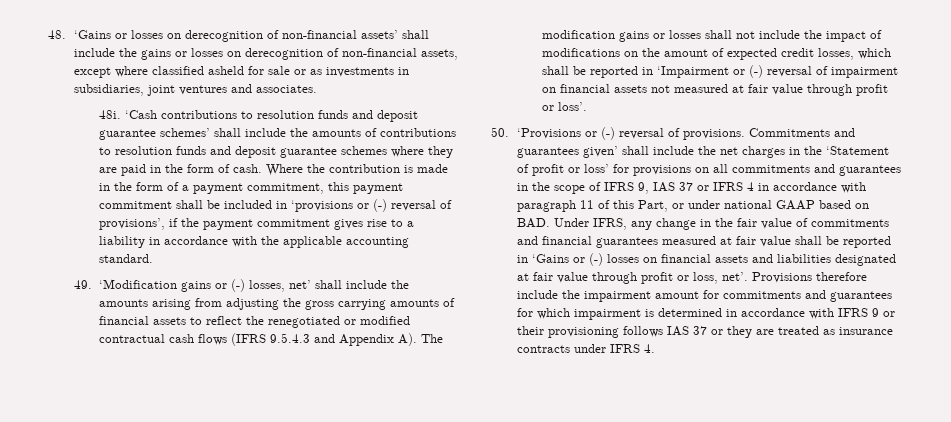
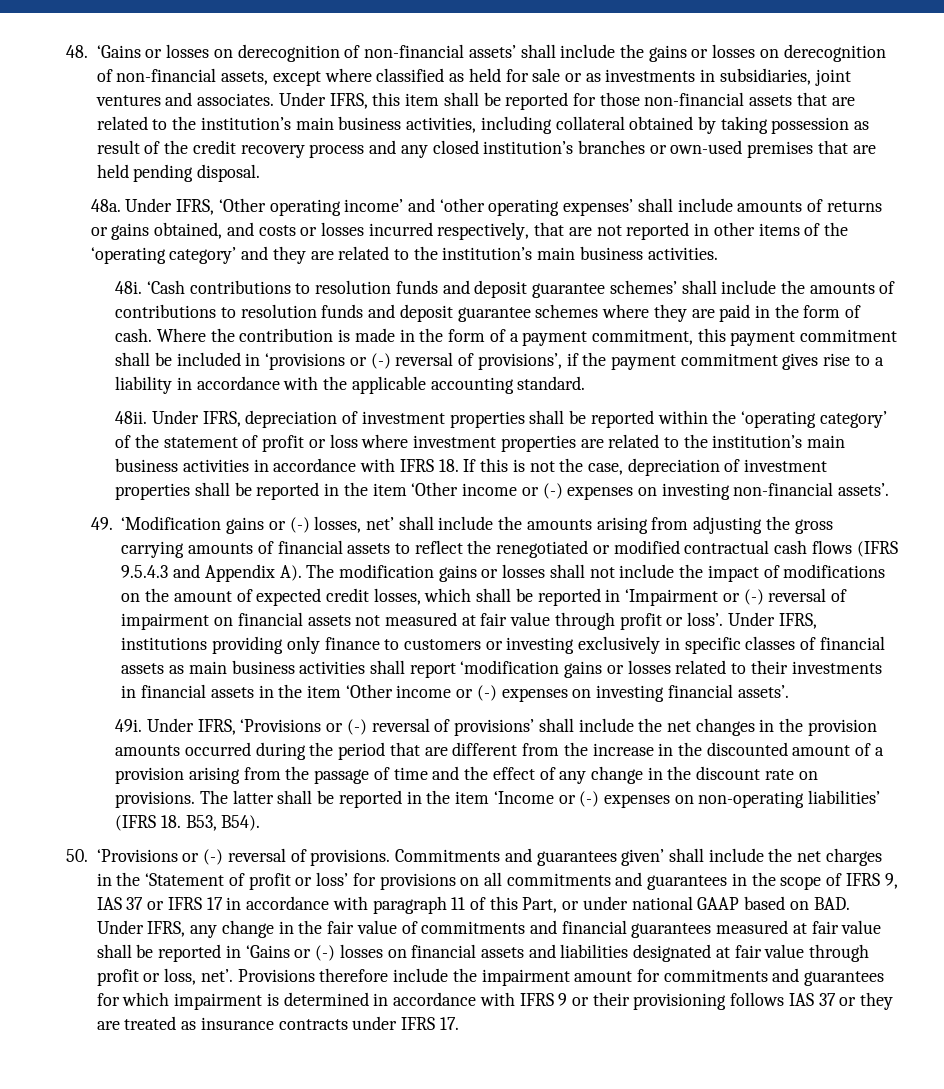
- 48. ‘Gains or losses on derecognition of non-financial assets’ shall include the gains or losses on derecognition of non-financial assets, except where classified asheld for sale or as investments in subsidiaries, joint ventures and associates.
+ 48. ‘Gains or losses on derecognition of non-financial assets’ shall include the gains or losses on derecognition of non-financial assets, except where classified as held for sale or as investments in subsidiaries, joint ventures and associates. Under IFRS, this item shall be reported for those non-financial assets that are related to the institution’s main business activities, including collateral obtained by taking possession as result of the credit recovery process and any closed institution’s branches or own-used premises that are held pending disposal.
+ 48a. Under IFRS, ‘Other operating income’ and ‘other operating expenses’ shall include amounts of returns or gains obtained, and costs or losses incurred respectively, that are not reported in other items of the ‘operating category’ and they are related to the institution’s main business activities.
+ 48ii. Under IFRS, depreciation of investment properties shall be reported within the ‘operating category’ of the statement of profit or loss where investment properties are related to the institution’s main business activities in accordance with IFRS 18. If this is not the case, depreciation of investment properties shall be reported in the item ‘Other income or (-) expenses on investing non-financial assets’.
+ Under IFRS, institutions providing only finance to customers or investing exclusively in specific classes of financial assets as main business activities shall report ‘modification gains or losses related to their investments in financial assets in the item ‘Other income or (-) expenses on investing financial assets’.
+ 49i. Under IFRS, ‘Provisions or (-) reversal of provisions’ shall include the net changes in the provision amounts occurred during the period that are different from the increase in the discounted amount of a provision arising from the passage of time and the effect of any change in the discount rate on provisions. The latter shall be reported in the item ‘Income or (-) expenses on non-operating liabilities’ (IFRS 18. B53, B54).
- Commitments and guarantees given’ shall include the net charges in the ‘Statement of profit or loss’ for provisions on all commitments and guarantees in the scope of IFRS 9, IAS 37 or IFRS 4 in accordance with paragraph 11 of this Part, or under national GAAP based on BAD. Under IFRS, any change in the fair value of commitments and financial guarantees measured at fair value shall be reported in ‘Gains or (-) losses on financial assets and liabilities designated at fair value through profit or loss, net’.
+ Commitments and guarantees given’ shall include the net charges in the ‘Statement of profit or loss’ for provisions on all commitments and guarantees in the scope of IFRS 9, IAS 37 or IFRS 17 in accordance with paragraph 11 of this Part, or under national GAAP based on BAD. Under IFRS, any change in the fair value of commitments and financial guarantees measured at fair value shall be reported in ‘Gains or (-) losses on financial assets and liabilities designated at fair value through profit or loss, net’.
- Provisions therefore include the impairment amount for commitments and guarantees for which impairment is determined in accordance with IFRS 9 or their provisioning follows IAS 37 or they are treated as insurance contracts under IFRS 4.
+ Provisions therefore include the impairment amount for commitments and guarantees for which impairment is determined in accordance with IFRS 9 or their provisioning follows IAS 37 or they are treated as insurance contracts under IFRS 17.

